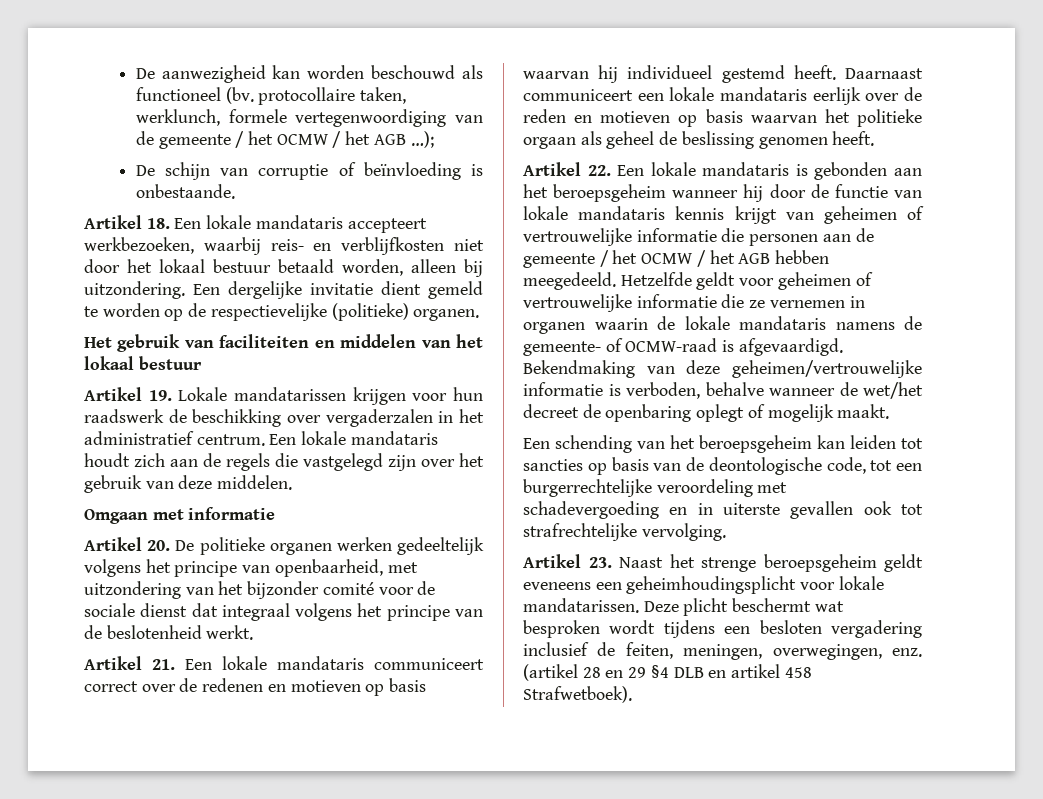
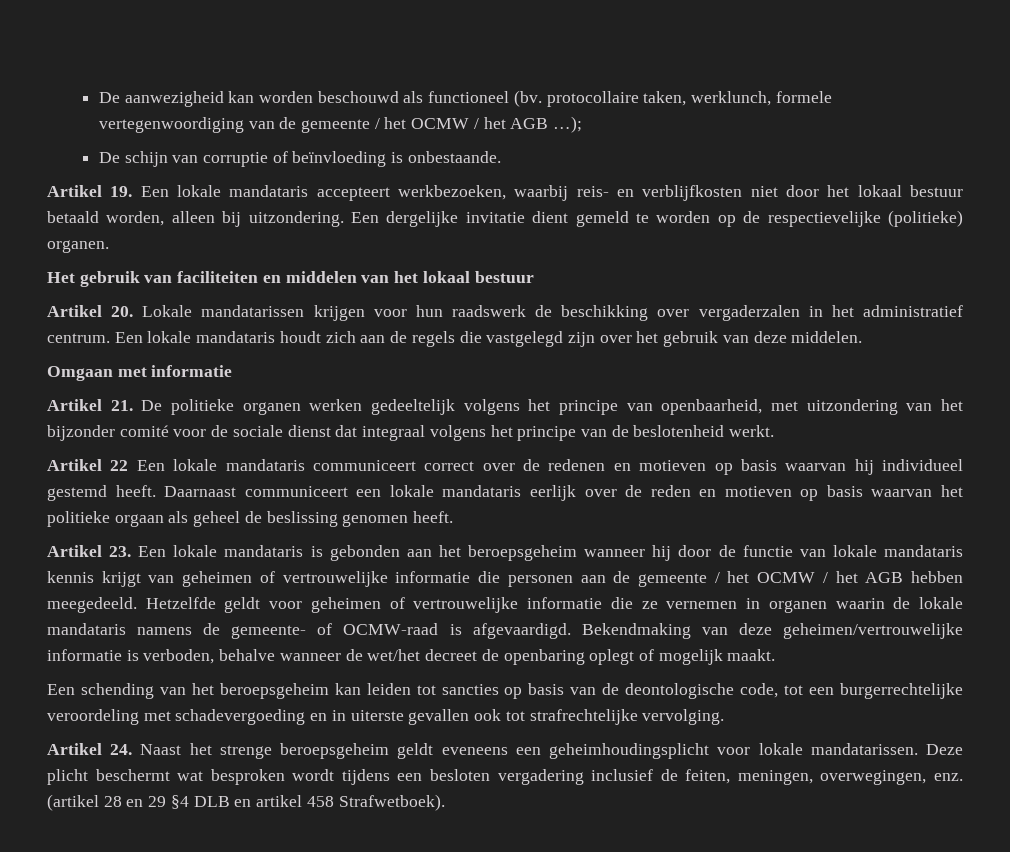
- Artikel 18. Een lokale mandataris accepteert werkbezoeken, waarbij reis- en verblijfkosten niet door het lokaal bestuur betaald worden, alleen bij uitzondering.
+ Artikel 19. Een lokale mandataris accepteert werkbezoeken, waarbij reis- en verblijfkosten niet door het lokaal bestuur betaald worden, alleen bij uitzondering.
- Artikel 19. Lokale mandatarissen krijgen voor hun raadswerk de beschikking over vergaderzalen in het administratief centrum.
+ Artikel 20. Lokale mandatarissen krijgen voor hun raadswerk de beschikking over vergaderzalen in het administratief centrum.
- Artikel 20. De politieke organen werken gedeeltelijk volgens het principe van openbaarheid, met uitzondering van het bijzonder comité voor de sociale dienst dat integraal volgens het principe van de beslotenheid werkt.
+ Artikel 21. De politieke organen werken gedeeltelijk volgens het principe van openbaarheid, met uitzondering van het bijzonder comité voor de sociale dienst dat integraal volgens het principe van de beslotenheid werkt.
- Artikel 21. Een lokale mandataris communiceert correct over de redenen en motieven op basis waarvan hij individueel gestemd heeft.
+ Artikel 22 Een lokale mandataris communiceert correct over de redenen en motieven op basis waarvan hij individueel gestemd heeft.
- Artikel 22. Een lokale mandataris is gebonden aan het beroepsgeheim wanneer hij door de functie van lokale mandataris kennis krijgt van geheimen of vertrouwelijke informatie die personen aan de gemeente / het OCMW / het AGB hebben meegedeeld.
+ Artikel 23. Een lokale mandataris is gebonden aan het beroepsgeheim wanneer hij door de functie van lokale mandataris kennis krijgt van geheimen of vertrouwelijke informatie die personen aan de gemeente / het OCMW / het AGB hebben meegedeeld.
- Artikel 23. Naast het strenge beroepsgeheim geldt eveneens een geheimhoudingsplicht voor lokale mandatarissen.
+ Artikel 24. Naast het strenge beroepsgeheim geldt eveneens een geheimhoudingsplicht voor lokale mandatarissen.

